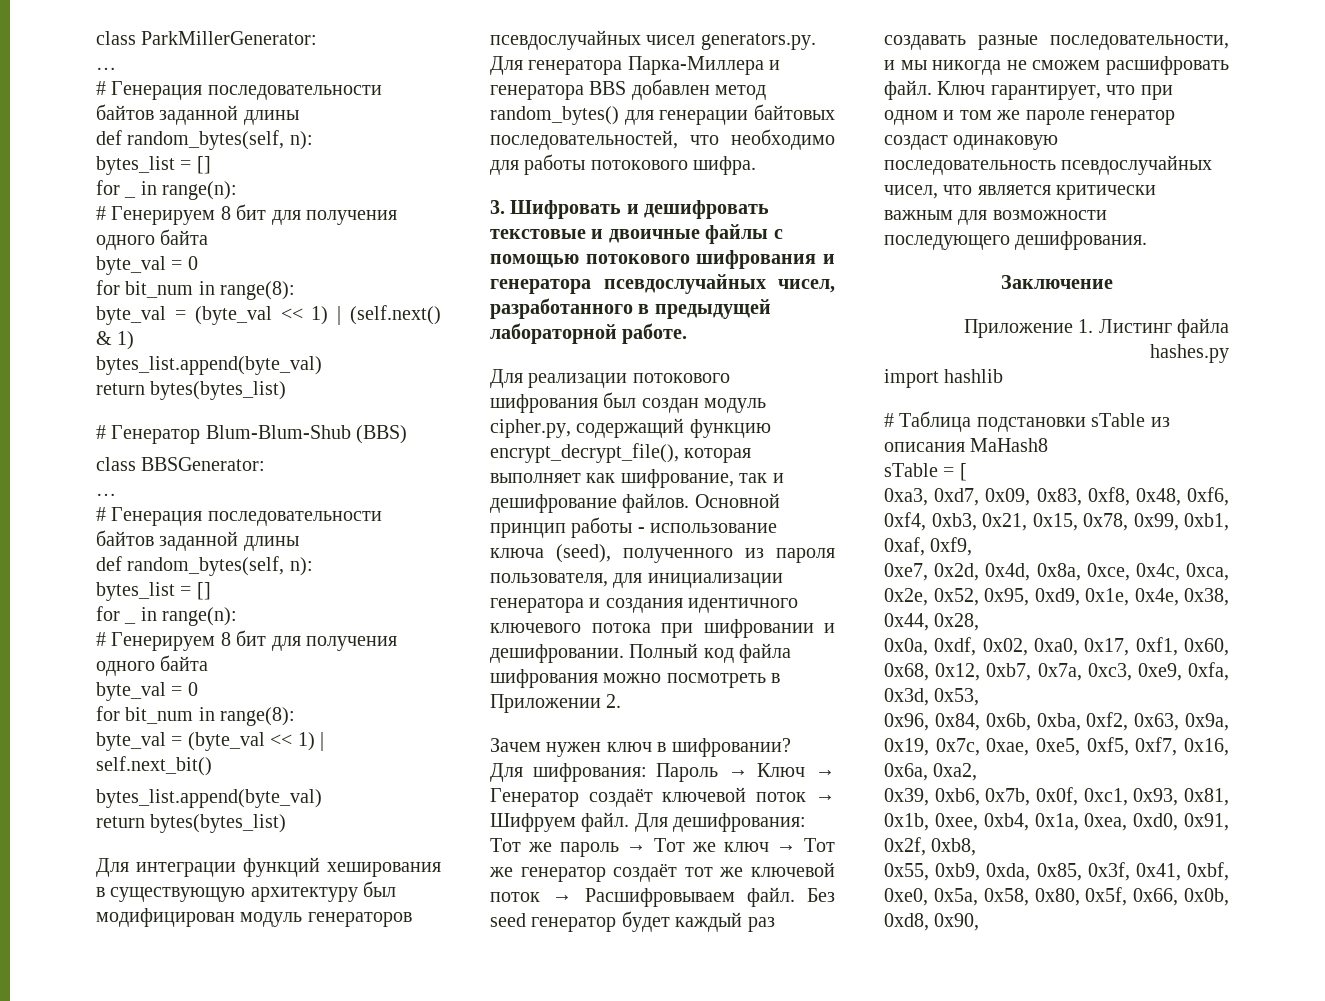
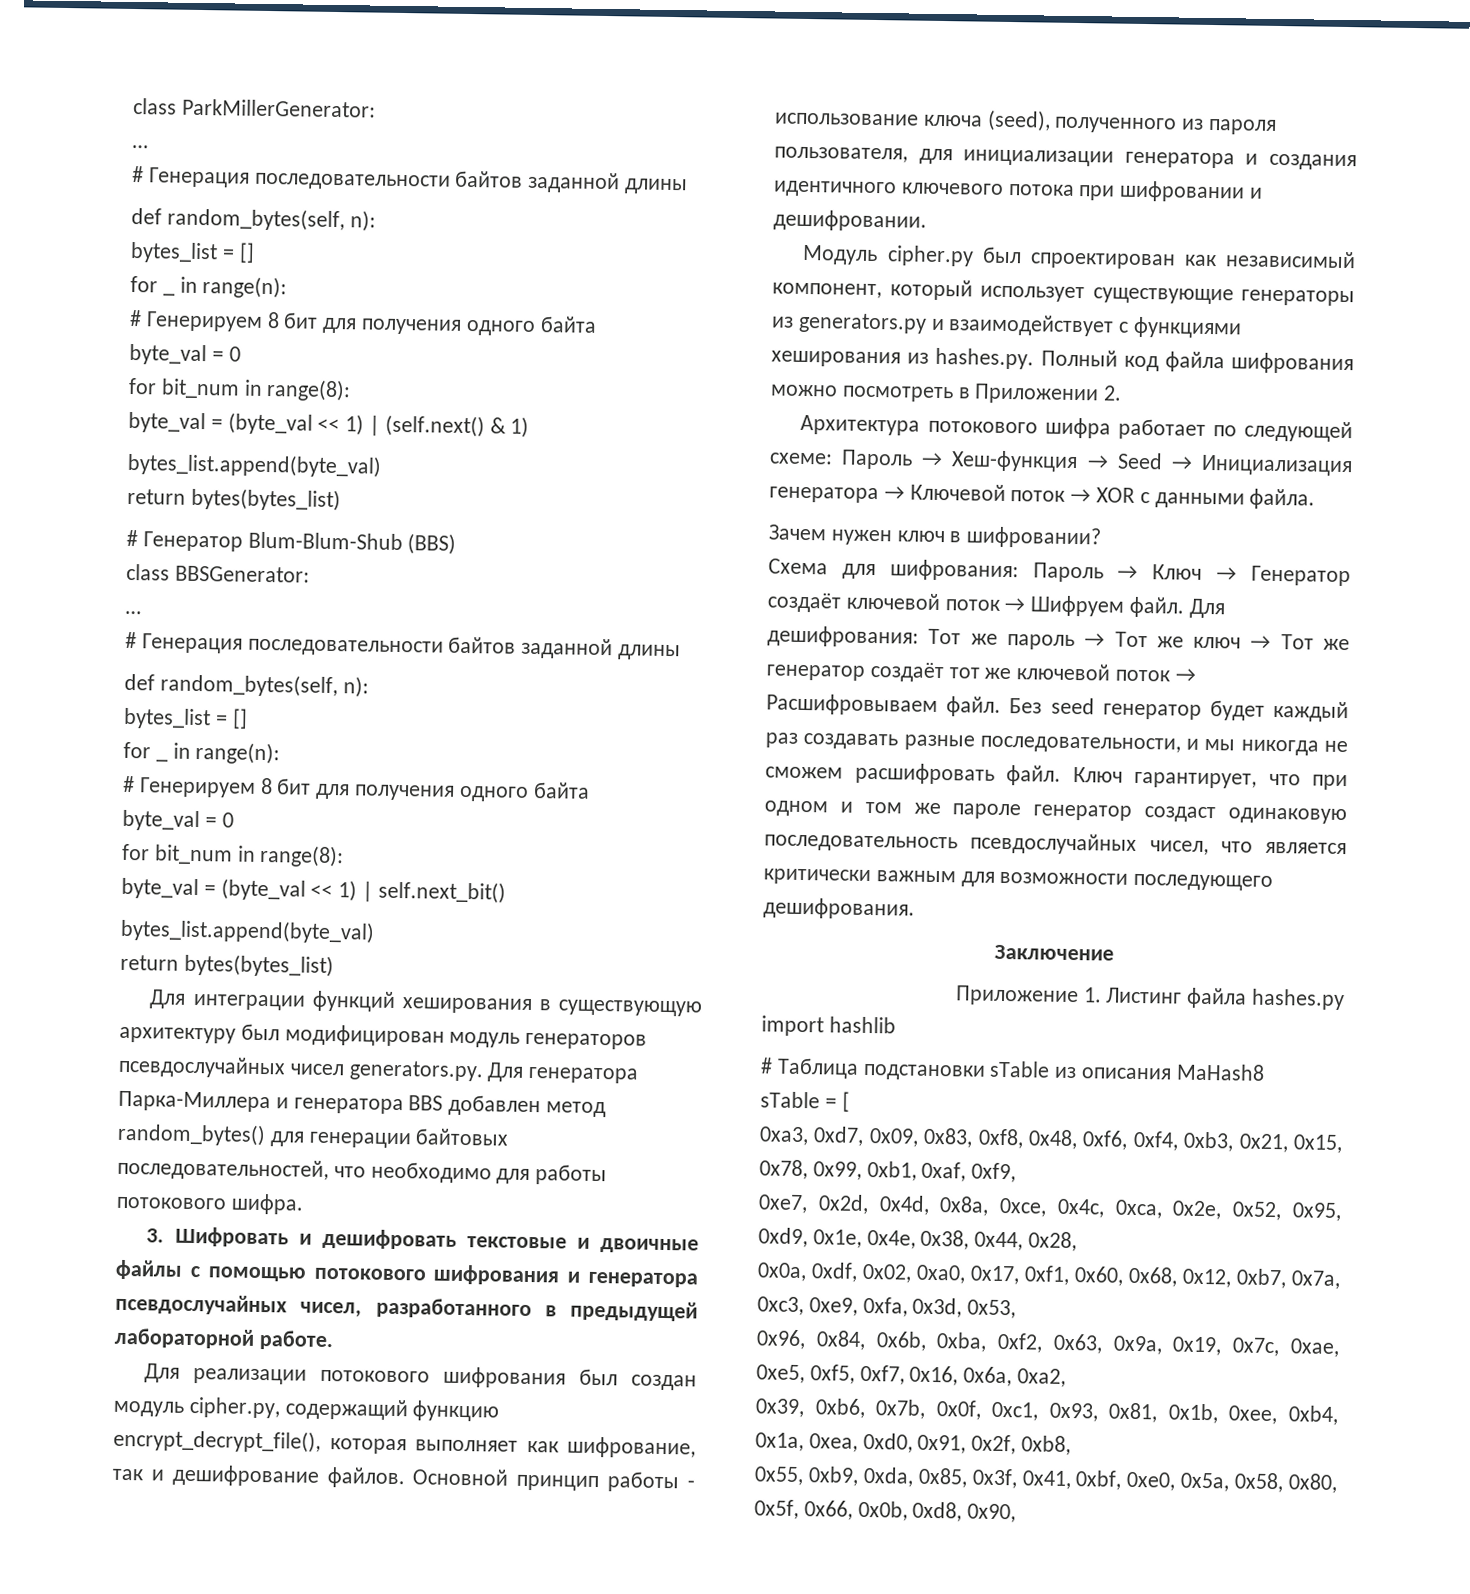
- Основной принцип работы - использование ключа (seed), полученного из пароля пользователя, для инициализации генератора и создания идентичного ключевого потока при шифровании и дешифровании. Полный код файла шифрования можно посмотреть в Приложении 2.
+ Основной принцип работы - использование ключа (seed), полученного из пароля пользователя, для инициализации генератора и создания идентичного ключевого потока при шифровании и дешифровании.
+ Модуль cipher.py был спроектирован как независимый компонент, который использует существующие генераторы из generators.py и взаимодействует с функциями хеширования из hashes.py. Полный код файла шифрования можно посмотреть в Приложении 2.
+ Архитектура потокового шифра работает по следующей схеме: Пароль → Хеш-функция → Seed → Инициализация генератора → Ключевой поток → XOR с данными файла.
- Для шифрования: Пароль → Ключ → Генератор создаёт ключевой поток → Шифруем файл.
+ Схема для шифрования: Пароль → Ключ → Генератор создаёт ключевой поток → Шифруем файл.

